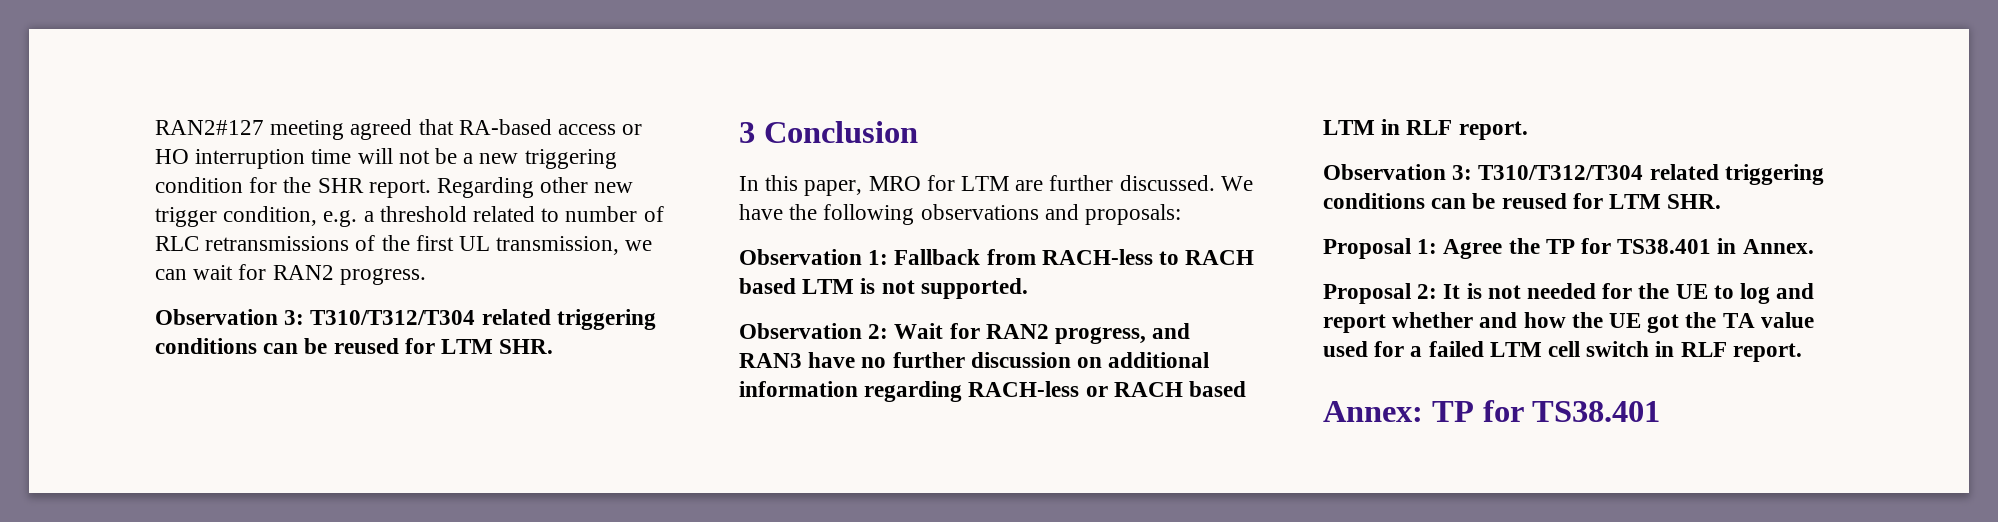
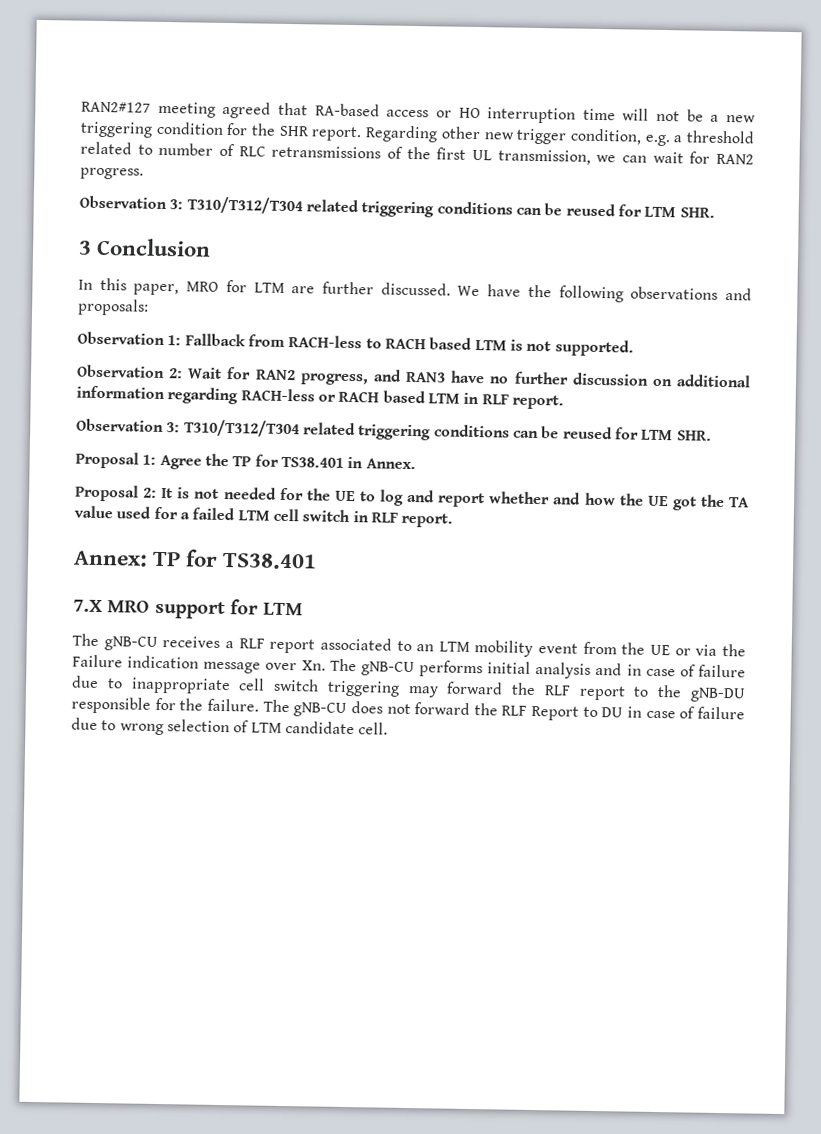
+ 7.X MRO support for LTM
+ The gNB-CU receives a RLF report associated to an LTM mobility event from the UE or via the Failure indication message over Xn. The gNB-CU performs initial analysis and in case of failure due to inappropriate cell switch triggering may forward the RLF report to the gNB-DU responsible for the failure. The gNB-CU does not forward the RLF Report to DU in case of failure due to wrong selection of LTM candidate cell.

